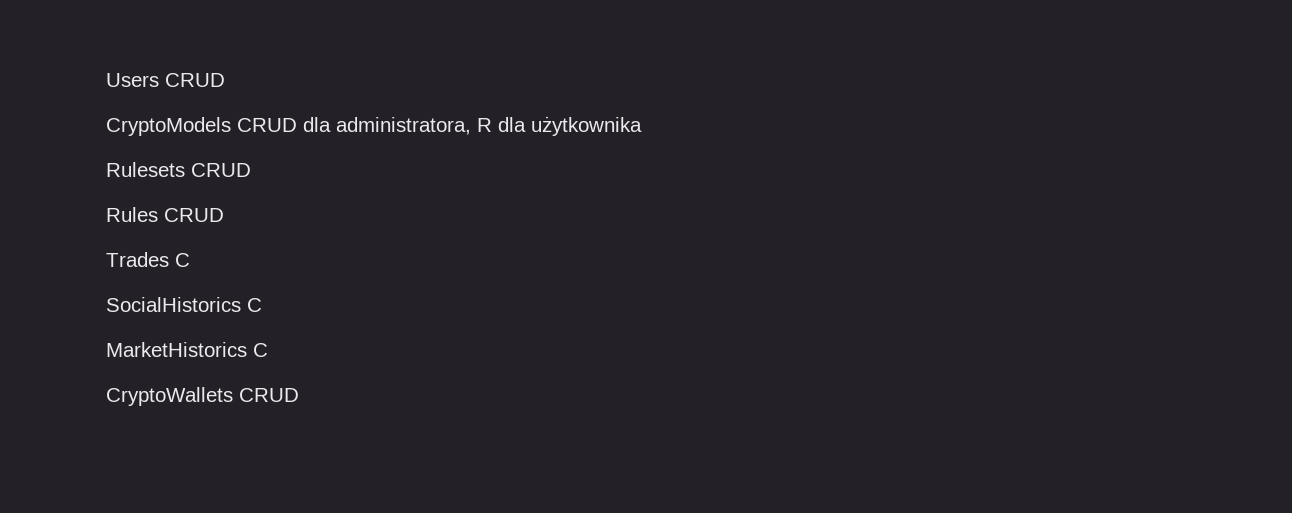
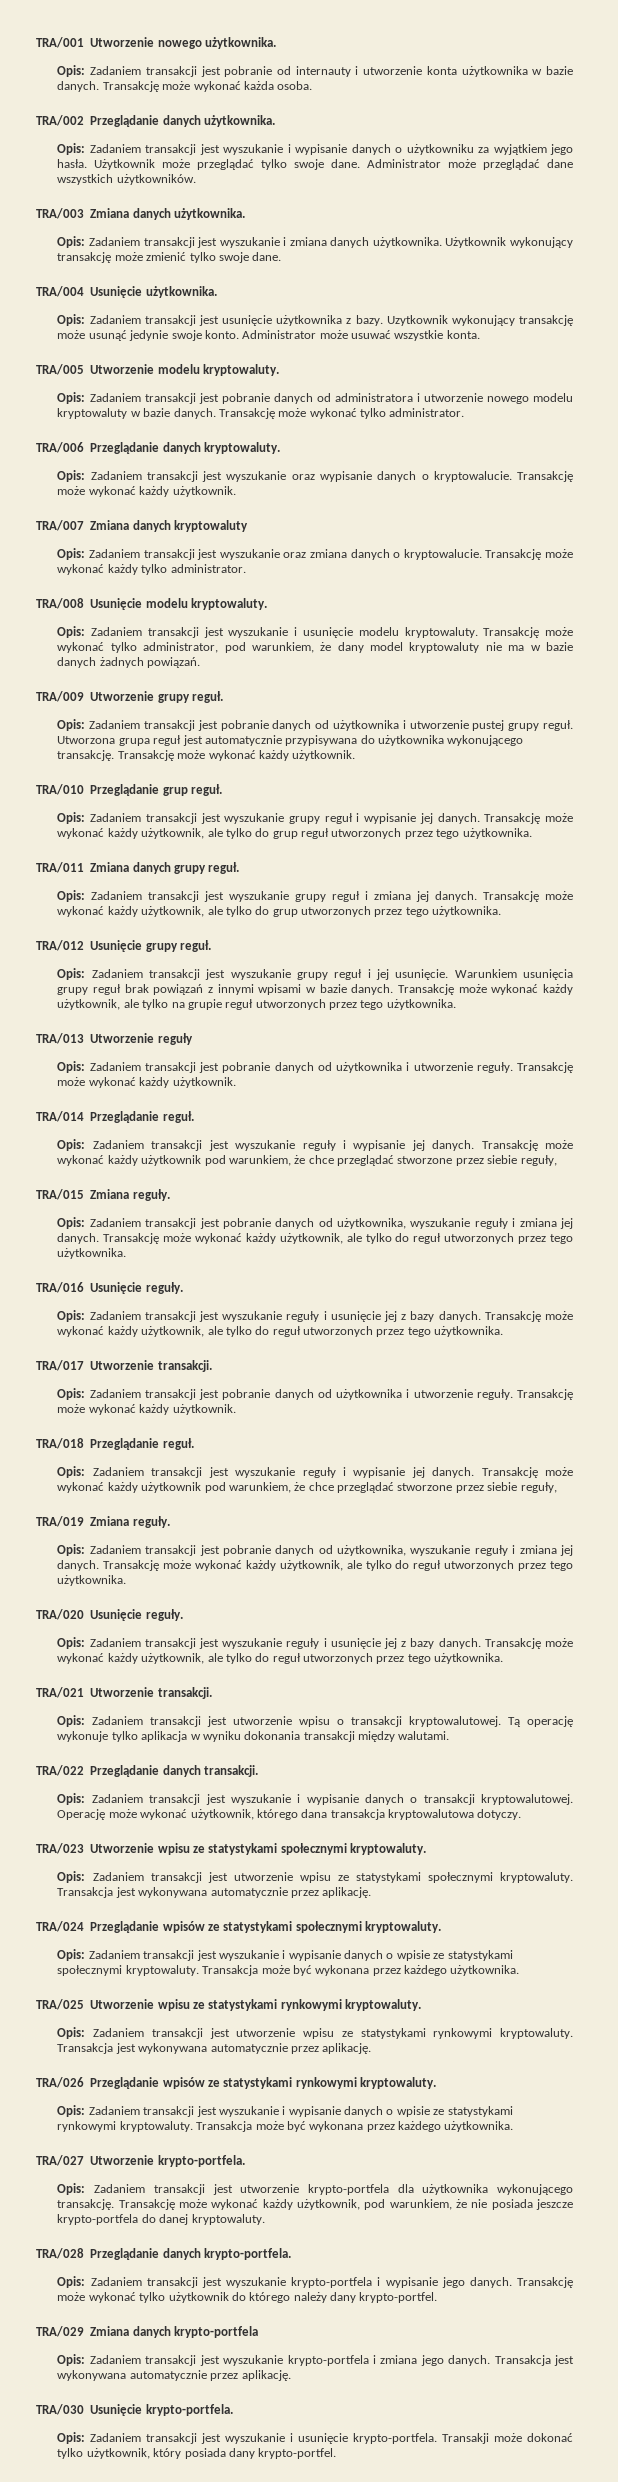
- Users CRUD
- CryptoModels CRUD dla administratora, R dla użytkownika
- Rulesets CRUD
- Rules CRUD
- Trades C
- SocialHistorics C
- MarketHistorics C
- CryptoWallets CRUD
+ TRA/001 Utworzenie nowego użytkownika.
+ Opis: Zadaniem transakcji jest pobranie od internauty i utworzenie konta użytkownika w bazie danych. Transakcję może wykonać każda osoba.
+ TRA/002 Przeglądanie danych użytkownika.
+ Opis: Zadaniem transakcji jest wyszukanie i wypisanie danych o użytkowniku za wyjątkiem jego hasła. Użytkownik może przeglądać tylko swoje dane. Administrator może przeglądać dane wszystkich użytkowników.
+ TRA/003 Zmiana danych użytkownika.
+ Opis: Zadaniem transakcji jest wyszukanie i zmiana danych użytkownika. Użytkownik wykonujący transakcję może zmienić tylko swoje dane.
+ TRA/004 Usunięcie użytkownika.
+ Opis: Zadaniem transakcji jest usunięcie użytkownika z bazy. Uzytkownik wykonujący transakcję może usunąć jedynie swoje konto. Administrator może usuwać wszystkie konta.
+ TRA/005 Utworzenie modelu kryptowaluty.
+ Opis: Zadaniem transakcji jest pobranie danych od administratora i utworzenie nowego modelu kryptowaluty w bazie danych. Transakcję może wykonać tylko administrator.
+ TRA/006 Przeglądanie danych kryptowaluty.
+ Opis: Zadaniem transakcji jest wyszukanie oraz wypisanie danych o kryptowalucie. Transakcję może wykonać każdy użytkownik.
+ TRA/007 Zmiana danych kryptowaluty
+ Opis: Zadaniem transakcji jest wyszukanie oraz zmiana danych o kryptowalucie. Transakcję może wykonać każdy tylko administrator.
+ TRA/008 Usunięcie modelu kryptowaluty.
+ Opis: Zadaniem transakcji jest wyszukanie i usunięcie modelu kryptowaluty. Transakcję może wykonać tylko administrator, pod warunkiem, że dany model kryptowaluty nie ma w bazie danych żadnych powiązań.
+ TRA/009 Utworzenie grupy reguł.
+ Opis: Zadaniem transakcji jest pobranie danych od użytkownika i utworzenie pustej grupy reguł. Utworzona grupa reguł jest automatycznie przypisywana do użytkownika wykonującego transakcję. Transakcję może wykonać każdy użytkownik.
+ TRA/010 Przeglądanie grup reguł.
+ Opis: Zadaniem transakcji jest wyszukanie grupy reguł i wypisanie jej danych. Transakcję może wykonać każdy użytkownik, ale tylko do grup reguł utworzonych przez tego użytkownika.
+ TRA/011 Zmiana danych grupy reguł.
+ Opis: Zadaniem transakcji jest wyszukanie grupy reguł i zmiana jej danych. Transakcję może wykonać każdy użytkownik, ale tylko do grup utworzonych przez tego użytkownika.
+ TRA/012 Usunięcie grupy reguł.
+ Opis: Zadaniem transakcji jest wyszukanie grupy reguł i jej usunięcie. Warunkiem usunięcia grupy reguł brak powiązań z innymi wpisami w bazie danych. Transakcję może wykonać każdy użytkownik, ale tylko na grupie reguł utworzonych przez tego użytkownika.
+ TRA/013 Utworzenie reguły
+ Opis: Zadaniem transakcji jest pobranie danych od użytkownika i utworzenie reguły. Transakcję może wykonać każdy użytkownik.
+ TRA/014 Przeglądanie reguł.
+ Opis: Zadaniem transakcji jest wyszukanie reguły i wypisanie jej danych. Transakcję może wykonać każdy użytkownik pod warunkiem, że chce przeglądać stworzone przez siebie reguły,
+ TRA/015 Zmiana reguły.
+ Opis: Zadaniem transakcji jest pobranie danych od użytkownika, wyszukanie reguły i zmiana jej danych. Transakcję może wykonać każdy użytkownik, ale tylko do reguł utworzonych przez tego użytkownika.
+ TRA/016 Usunięcie reguły.
+ Opis: Zadaniem transakcji jest wyszukanie reguły i usunięcie jej z bazy danych. Transakcję może wykonać każdy użytkownik, ale tylko do reguł utworzonych przez tego użytkownika.
+ TRA/017 Utworzenie transakcji.
+ Opis: Zadaniem transakcji jest pobranie danych od użytkownika i utworzenie reguły. Transakcję może wykonać każdy użytkownik.
+ TRA/018 Przeglądanie reguł.
+ Opis: Zadaniem transakcji jest wyszukanie reguły i wypisanie jej danych. Transakcję może wykonać każdy użytkownik pod warunkiem, że chce przeglądać stworzone przez siebie reguły,
+ TRA/019 Zmiana reguły.
+ Opis: Zadaniem transakcji jest pobranie danych od użytkownika, wyszukanie reguły i zmiana jej danych. Transakcję może wykonać każdy użytkownik, ale tylko do reguł utworzonych przez tego użytkownika.
+ TRA/020 Usunięcie reguły.
+ Opis: Zadaniem transakcji jest wyszukanie reguły i usunięcie jej z bazy danych. Transakcję może wykonać każdy użytkownik, ale tylko do reguł utworzonych przez tego użytkownika.
+ TRA/021 Utworzenie transakcji.
+ Opis: Zadaniem transakcji jest utworzenie wpisu o transakcji kryptowalutowej. Tą operację wykonuje tylko aplikacja w wyniku dokonania transakcji między walutami.
+ TRA/022 Przeglądanie danych transakcji.
+ Opis: Zadaniem transakcji jest wyszukanie i wypisanie danych o transakcji kryptowalutowej. Operację może wykonać użytkownik, którego dana transakcja kryptowalutowa dotyczy.
+ TRA/023 Utworzenie wpisu ze statystykami społecznymi kryptowaluty.
+ Opis: Zadaniem transakcji jest utworzenie wpisu ze statystykami społecznymi kryptowaluty. Transakcja jest wykonywana automatycznie przez aplikację.
+ TRA/024 Przeglądanie wpisów ze statystykami społecznymi kryptowaluty.
+ Opis: Zadaniem transakcji jest wyszukanie i wypisanie danych o wpisie ze statystykami społecznymi kryptowaluty. Transakcja może być wykonana przez każdego użytkownika.
+ TRA/025 Utworzenie wpisu ze statystykami rynkowymi kryptowaluty.
+ Opis: Zadaniem transakcji jest utworzenie wpisu ze statystykami rynkowymi kryptowaluty. Transakcja jest wykonywana automatycznie przez aplikację.
+ TRA/026 Przeglądanie wpisów ze statystykami rynkowymi kryptowaluty.
+ Opis: Zadaniem transakcji jest wyszukanie i wypisanie danych o wpisie ze statystykami rynkowymi kryptowaluty. Transakcja może być wykonana przez każdego użytkownika.
+ TRA/027 Utworzenie krypto-portfela.
+ Opis: Zadaniem transakcji jest utworzenie krypto-portfela dla użytkownika wykonującego transakcję. Transakcję może wykonać każdy użytkownik, pod warunkiem, że nie posiada jeszcze krypto-portfela do danej kryptowaluty.
+ TRA/028 Przeglądanie danych krypto-portfela.
+ Opis: Zadaniem transakcji jest wyszukanie krypto-portfela i wypisanie jego danych. Transakcję może wykonać tylko użytkownik do którego należy dany krypto-portfel.
+ TRA/029 Zmiana danych krypto-portfela
+ Opis: Zadaniem transakcji jest wyszukanie krypto-portfela i zmiana jego danych. Transakcja jest wykonywana automatycznie przez aplikację.
+ TRA/030 Usunięcie krypto-portfela.
+ Opis: Zadaniem transakcji jest wyszukanie i usunięcie krypto-portfela. Transakji może dokonać tylko użytkownik, który posiada dany krypto-portfel.

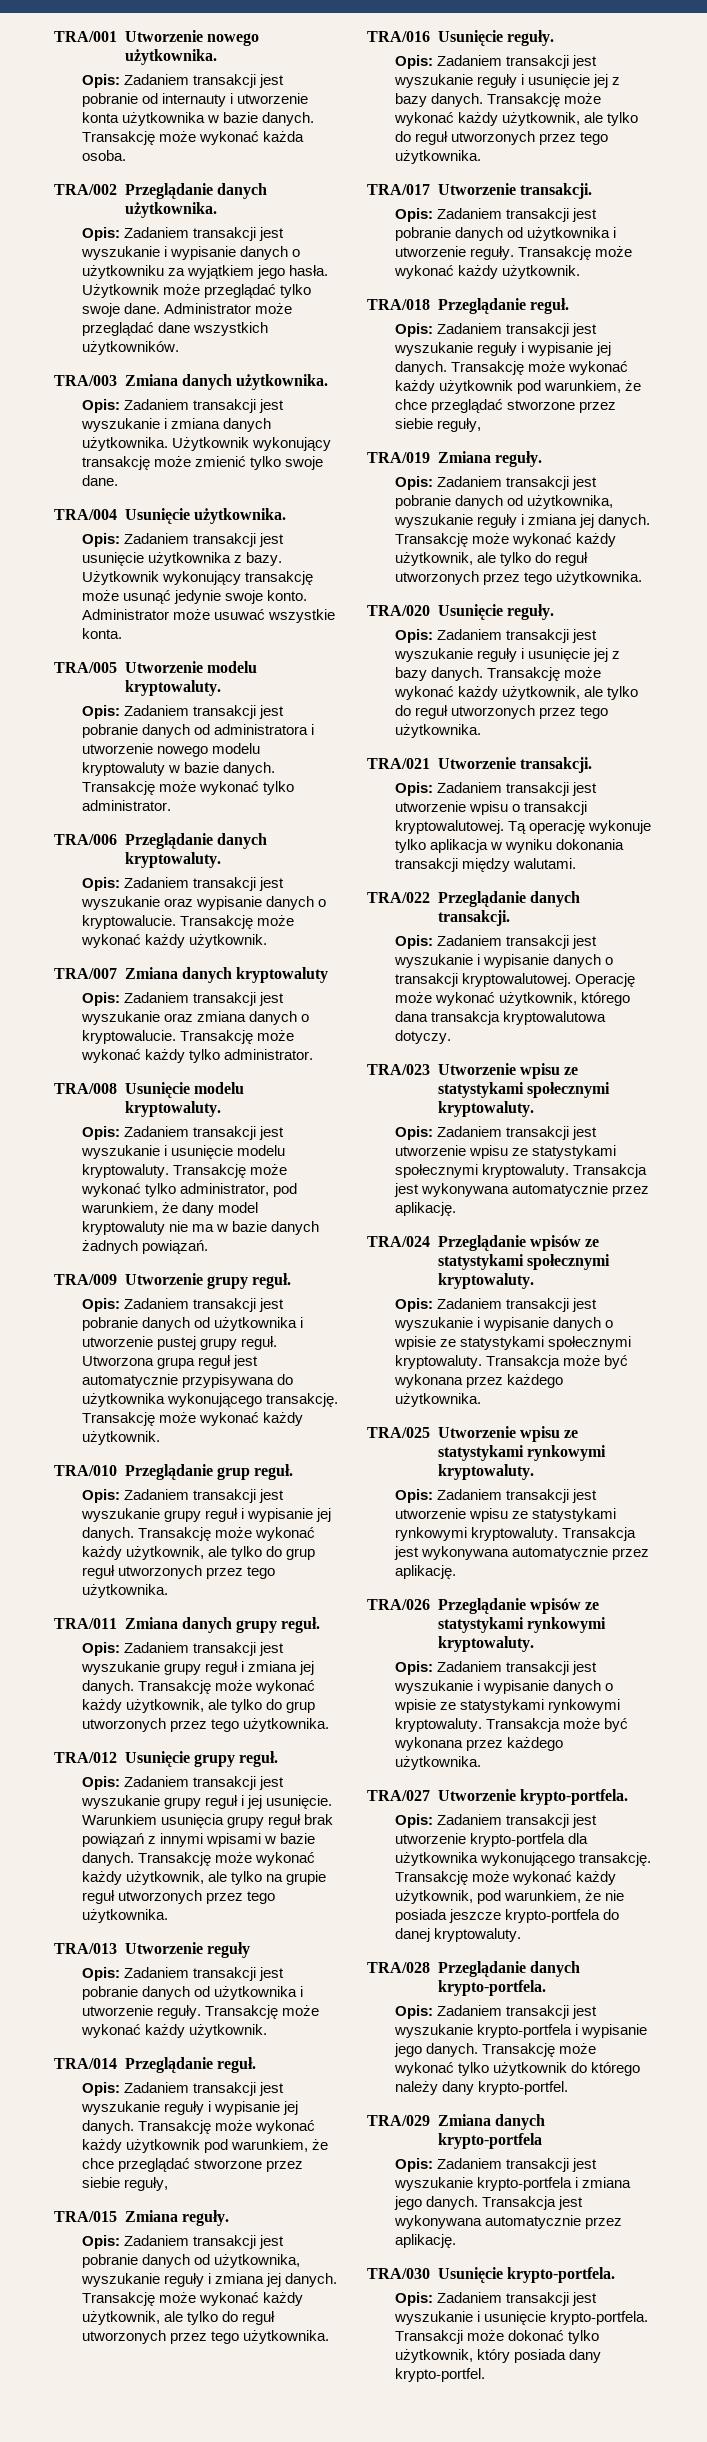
- Uzytkownik wykonujący transakcję może usunąć jedynie swoje konto.
+ Użytkownik wykonujący transakcję może usunąć jedynie swoje konto.
- Transakji może dokonać tylko użytkownik, który posiada dany krypto-portfel.
+ Transakcji może dokonać tylko użytkownik, który posiada dany krypto-portfel.

